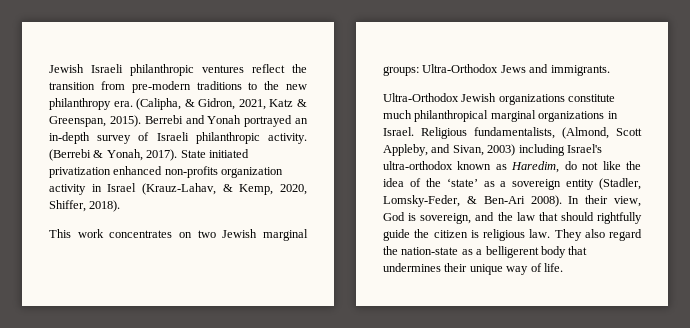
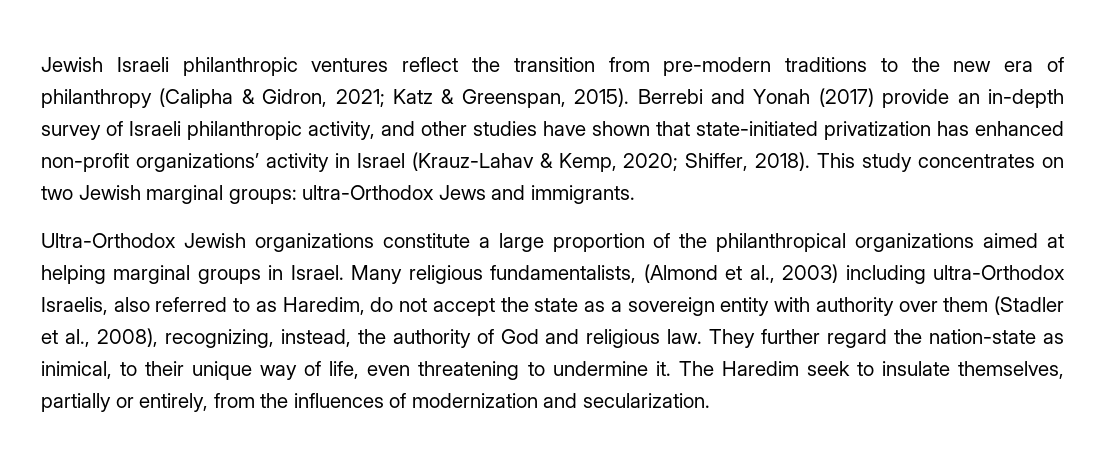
- Jewish Israeli philanthropic ventures reflect the transition from pre-modern traditions to the new philanthropy era. (Calipha, & Gidron, 2021, Katz & Greenspan, 2015).
+ Jewish Israeli philanthropic ventures reflect the transition from pre-modern traditions to the new era of philanthropy (Calipha & Gidron, 2021; Katz & Greenspan, 2015).
- Berrebi and Yonah portrayed an in-depth survey of Israeli philanthropic activity. (Berrebi & Yonah, 2017). State initiated privatization enhanced non-profits organization activity in Israel (Krauz-Lahav, & Kemp, 2020, Shiffer, 2018).
- This work concentrates on two Jewish marginal groups: Ultra-Orthodox Jews and immigrants.
+ Berrebi and Yonah (2017) provide an in-depth survey of Israeli philanthropic activity, and other studies have shown that state-initiated privatization has enhanced non-profit organizations’ activity in Israel (Krauz-Lahav & Kemp, 2020; Shiffer, 2018). This study concentrates on two Jewish marginal groups: ultra-Orthodox Jews and immigrants.
- Ultra-Orthodox Jewish organizations constitute much philanthropical marginal organizations in Israel. Religious fundamentalists, (Almond, Scott Appleby, and Sivan, 2003) including Israel's ultra-orthodox known as Haredim, do not like the idea of the ‘state’ as a sovereign entity (Stadler, Lomsky-Feder, & Ben-Ari 2008). In their view, God is sovereign, and the law that should rightfully guide the citizen is religious law.
+ Ultra-Orthodox Jewish organizations constitute a large proportion of the philanthropical organizations aimed at helping marginal groups in Israel. Many religious fundamentalists, (Almond et al., 2003) including ultra-Orthodox Israelis, also referred to as Haredim, do not accept the state as a sovereign entity with authority over them (Stadler et al., 2008), recognizing, instead, the authority of God and religious law.
- They also regard the nation-state as a belligerent body that undermines their unique way of life.
+ They further regard the nation-state as inimical, to their unique way of life, even threatening to undermine it. The Haredim seek to insulate themselves, partially or entirely, from the influences of modernization and secularization.

